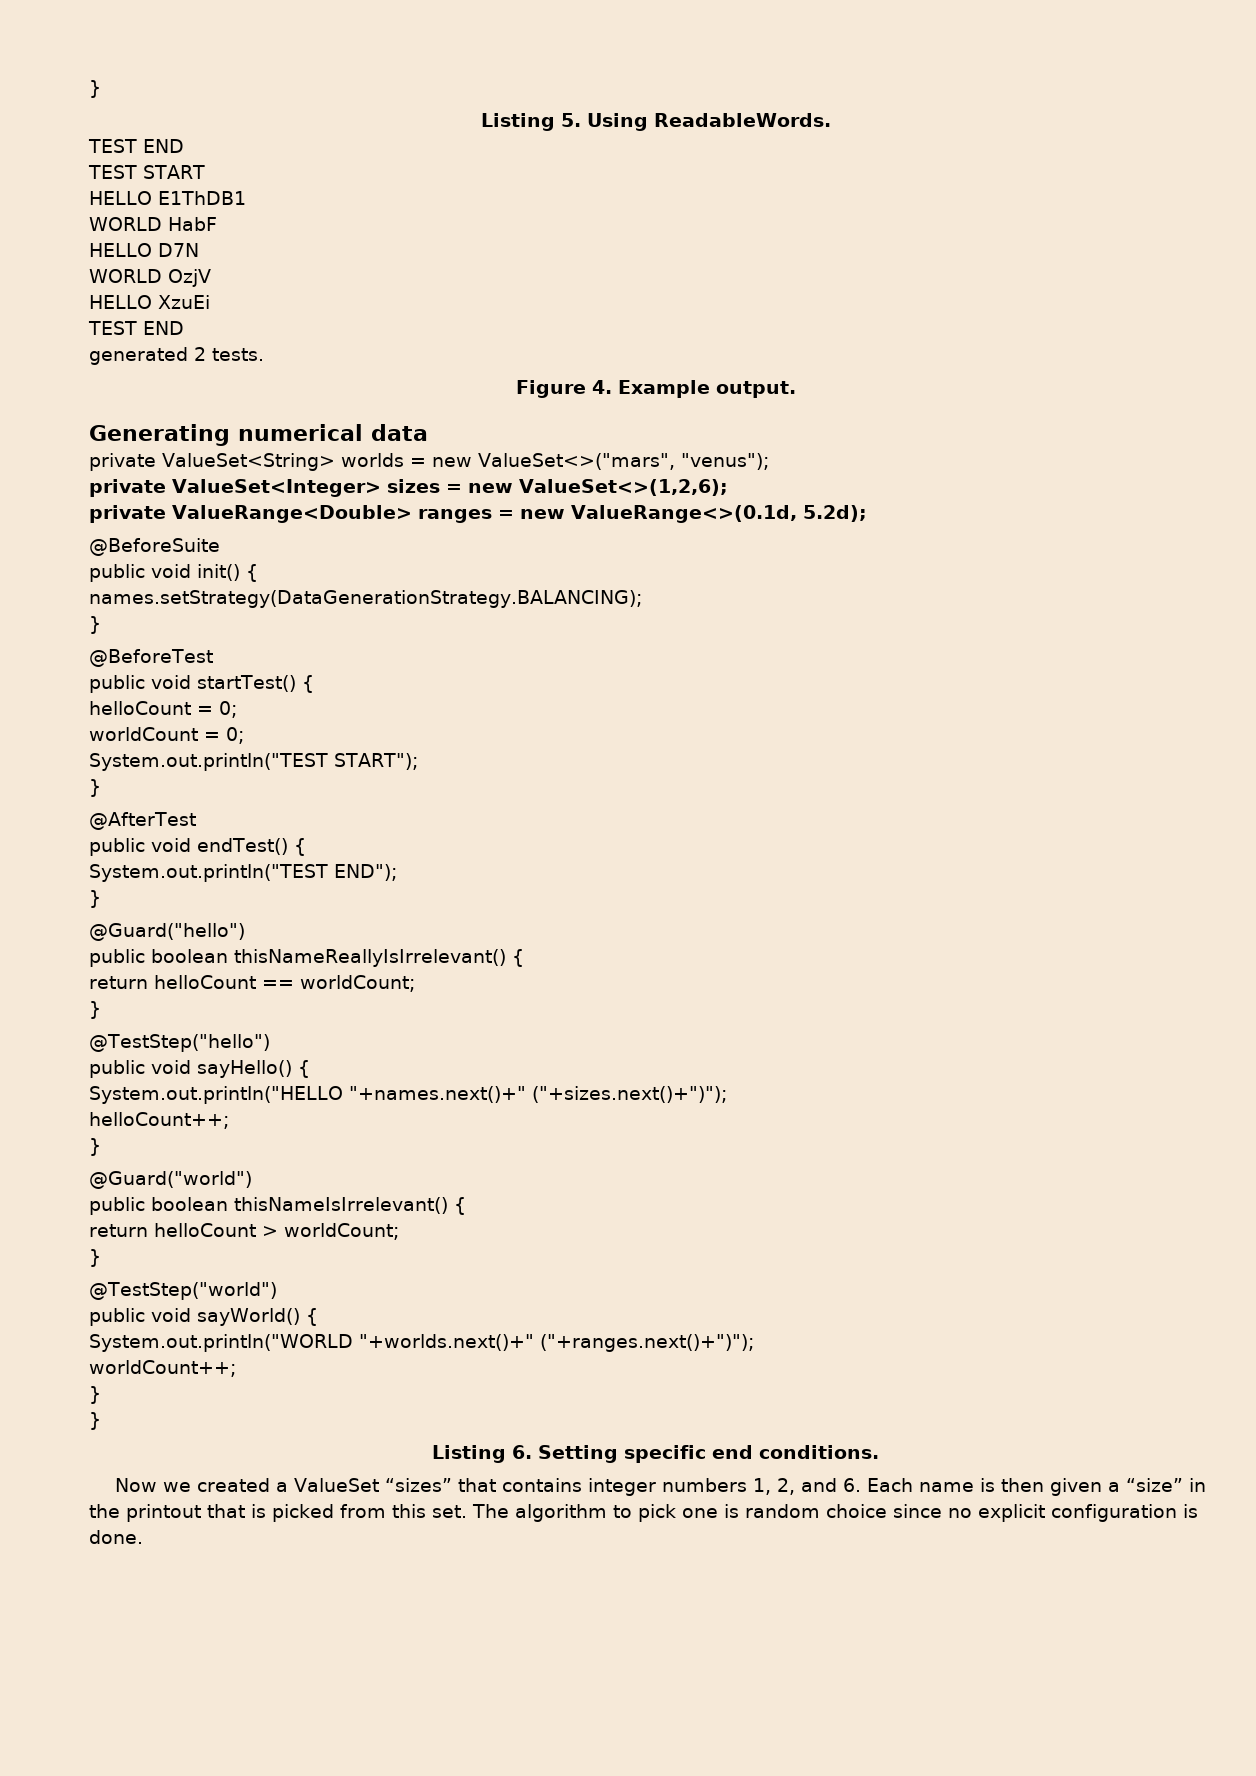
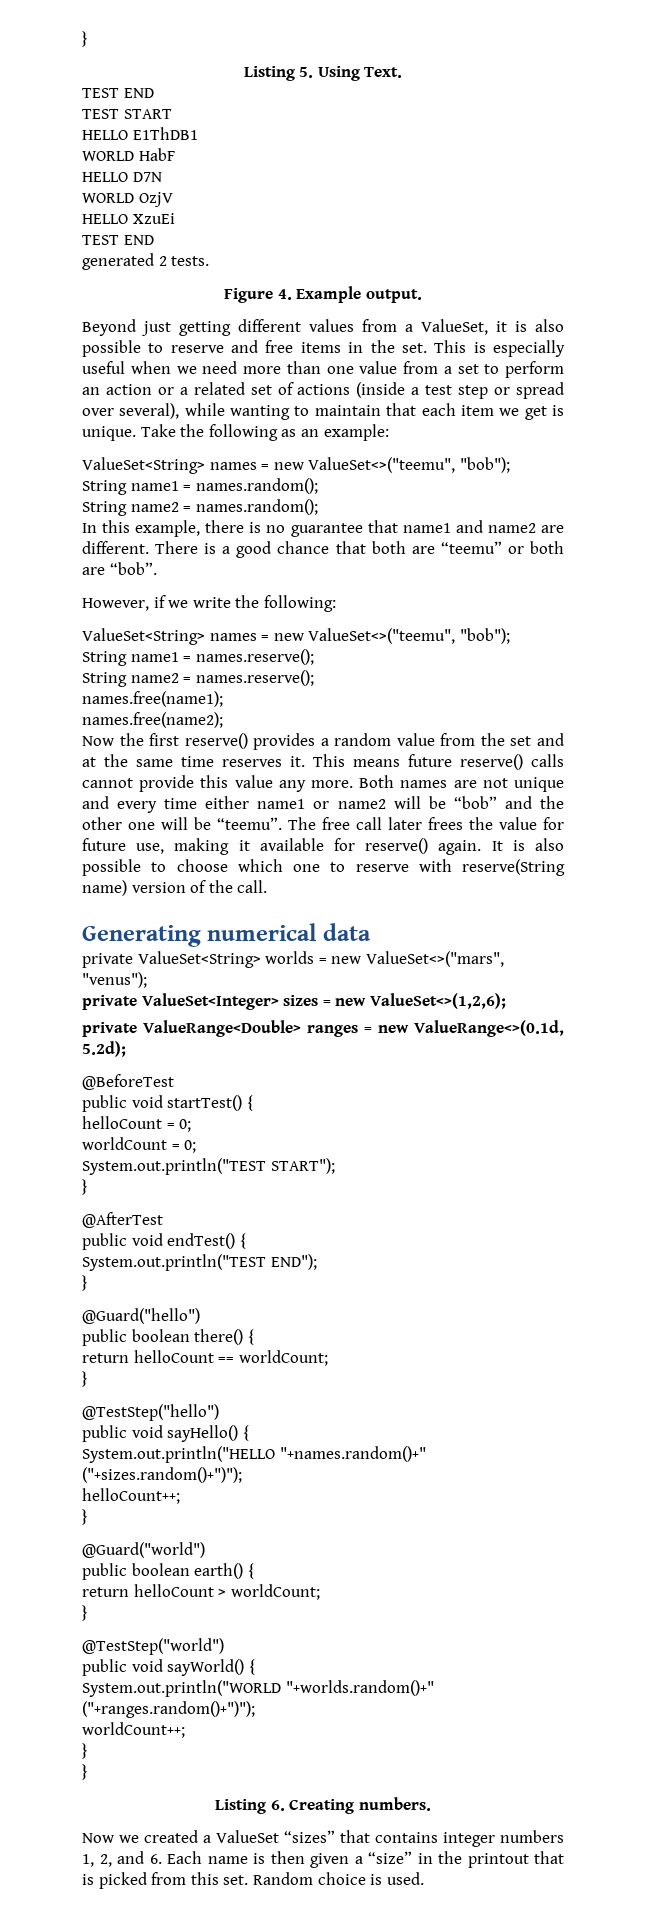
- Listing 5. Using ReadableWords.
+ Listing 5. Using Text.
+ Beyond just getting different values from a ValueSet, it is also possible to reserve and free items in the set. This is especially useful when we need more than one value from a set to perform an action or a related set of actions (inside a test step or spread over several), while wanting to maintain that each item we get is unique. Take the following as an example:
+ ValueSet<String> names = new ValueSet<>("teemu", "bob");
+ String name1 = names.random();
+ String name2 = names.random();
+ In this example, there is no guarantee that name1 and name2 are different. There is a good chance that both are “teemu” or both are “bob”.
+ However, if we write the following:
+ ValueSet<String> names = new ValueSet<>("teemu", "bob");
+ String name1 = names.reserve();
+ String name2 = names.reserve();
+ names.free(name1);
+ names.free(name2);
+ Now the first reserve() provides a random value from the set and at the same time reserves it. This means future reserve() calls cannot provide this value any more. Both names are not unique and every time either name1 or name2 will be “bob” and the other one will be “teemu”. The free call later frees the value for future use, making it available for reserve() again. It is also possible to choose which one to reserve with reserve(String name) version of the call.
- @BeforeSuite
- public void init() {
- names.setStrategy(DataGenerationStrategy.BALANCING);
- }
- public boolean thisNameReallyIsIrrelevant() {
+ public boolean there() {
- System.out.println("HELLO "+names.next()+" ("+sizes.next()+")");
+ System.out.println("HELLO "+names.random()+" ("+sizes.random()+")");
- public boolean thisNameIsIrrelevant() {
+ public boolean earth() {
- System.out.println("WORLD "+worlds.next()+" ("+ranges.next()+")");
+ System.out.println("WORLD "+worlds.random()+" ("+ranges.random()+")");
- Listing 6. Setting specific end conditions.
+ Listing 6. Creating numbers.
- The algorithm to pick one is random choice since no explicit configuration is done.
+ Random choice is used.

